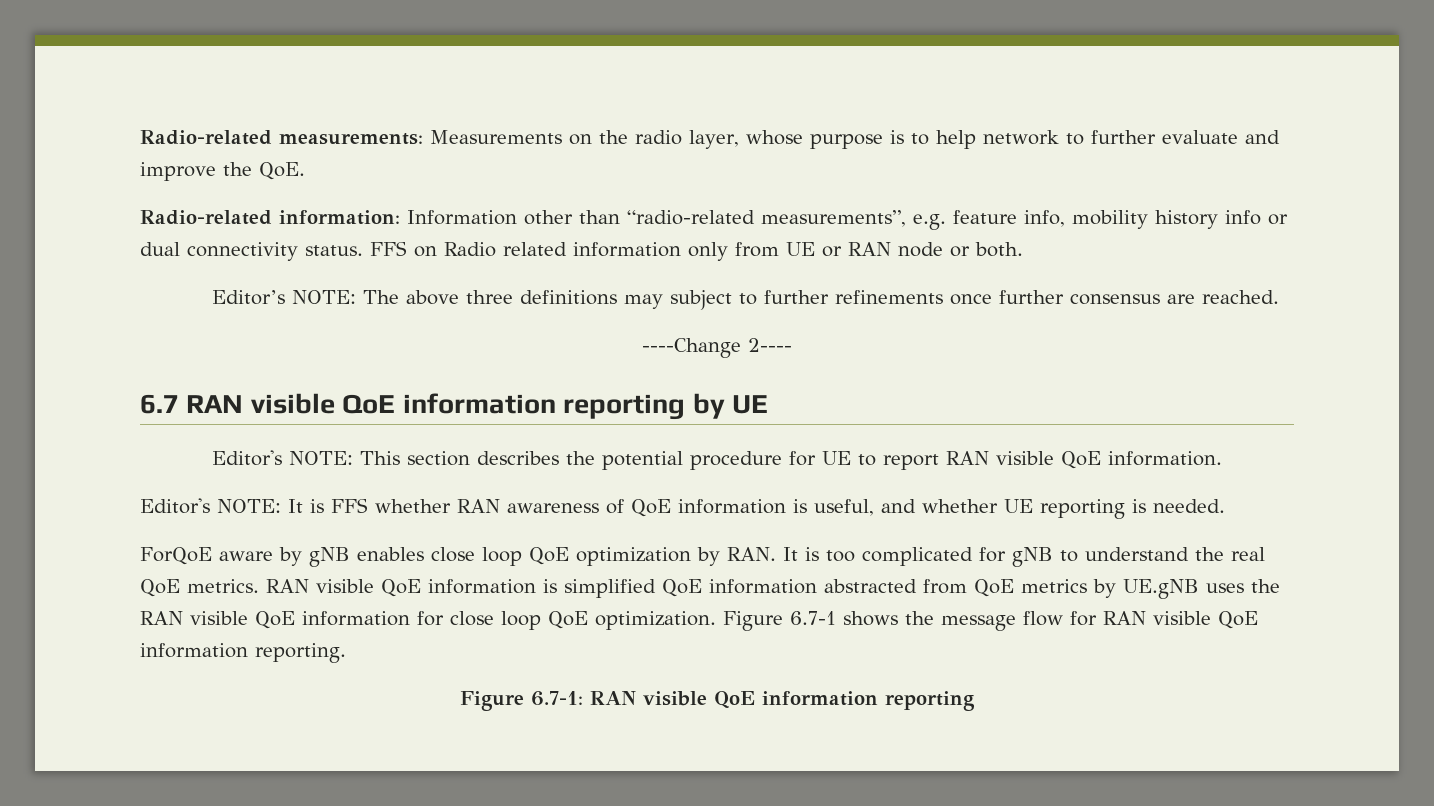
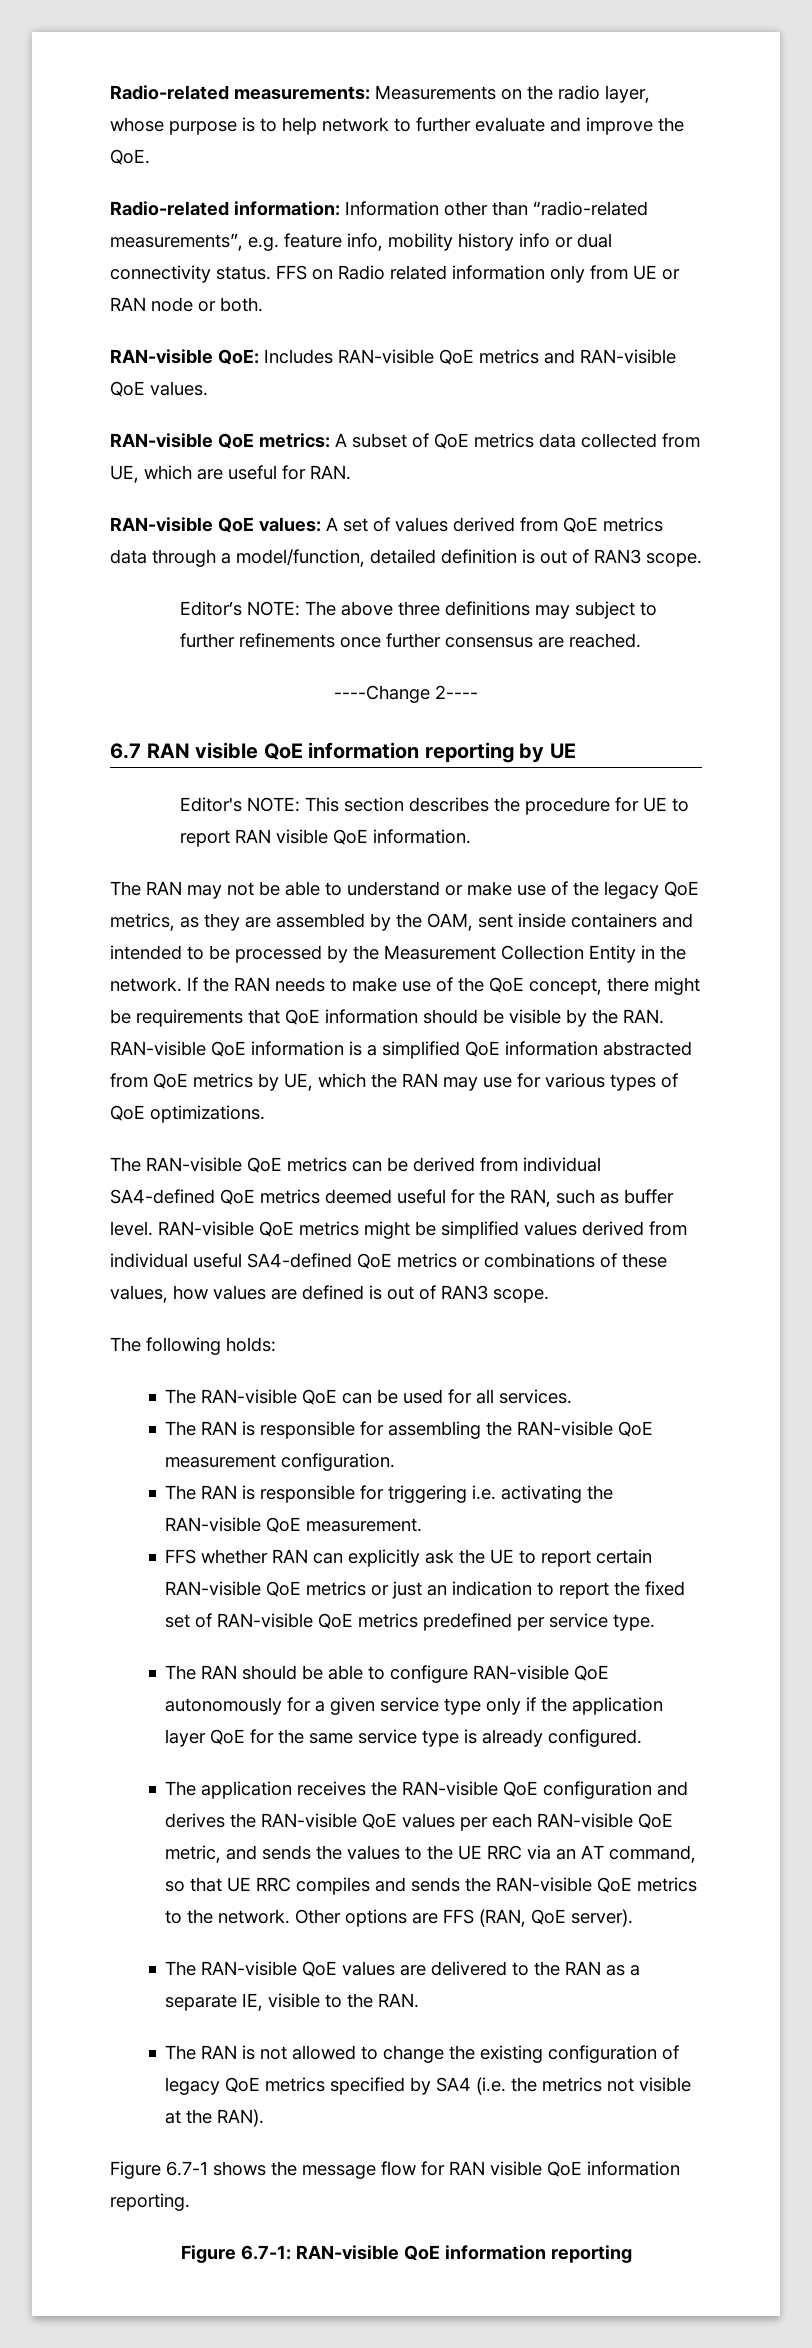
+ RAN-visible QoE: Includes RAN-visible QoE metrics and RAN-visible QoE values.
+ RAN-visible QoE metrics: A subset of QoE metrics data collected from UE, which are useful for RAN.
+ RAN-visible QoE values: A set of values derived from QoE metrics data through a model/function, detailed definition is out of RAN3 scope.
- Editor's NOTE: This section describes the potential procedure for UE to report RAN visible QoE information.
+ Editor's NOTE: This section describes the procedure for UE to report RAN visible QoE information.
- Editor's NOTE: It is FFS whether RAN awareness of QoE information is useful, and whether UE reporting is needed.
- ForQoE aware by gNB enables close loop QoE optimization by RAN. It is too complicated for gNB to understand the real QoE metrics. RAN visible QoE information is simplified QoE information abstracted from QoE metrics by UE.gNB uses the RAN visible QoE information for close loop QoE optimization. Figure 6.7-1 shows the message flow for RAN visible QoE information reporting.
+ The RAN may not be able to understand or make use of the legacy QoE metrics, as they are assembled by the OAM, sent inside containers and intended to be processed by the Measurement Collection Entity in the network. If the RAN needs to make use of the QoE concept, there might be requirements that QoE information should be visible by the RAN. RAN-visible QoE information is a simplified QoE information abstracted from QoE metrics by UE, which the RAN may use for various types of QoE optimizations.
+ The RAN-visible QoE metrics can be derived from individual SA4-defined QoE metrics deemed useful for the RAN, such as buffer level. RAN-visible QoE metrics might be simplified values derived from individual useful SA4-defined QoE metrics or combinations of these values, how values are defined is out of RAN3 scope.
+ The following holds:
+ The RAN-visible QoE can be used for all services.
+ The RAN is responsible for assembling the RAN-visible QoE measurement configuration.
+ The RAN is responsible for triggering i.e. activating the RAN-visible QoE measurement.
+ FFS whether RAN can explicitly ask the UE to report certain RAN-visible QoE metrics or just an indication to report the fixed set of RAN-visible QoE metrics predefined per service type.
+ The RAN should be able to configure RAN-visible QoE autonomously for a given service type only if the application layer QoE for the same service type is already configured.
+ The application receives the RAN-visible QoE configuration and derives the RAN-visible QoE values per each RAN-visible QoE metric, and sends the values to the UE RRC via an AT command, so that UE RRC compiles and sends the RAN-visible QoE metrics to the network. Other options are FFS (RAN, QoE server).
+ The RAN-visible QoE values are delivered to the RAN as a separate IE, visible to the RAN.
+ The RAN is not allowed to change the existing configuration of legacy QoE metrics specified by SA4 (i.e. the metrics not visible at the RAN).
+ Figure 6.7-1 shows the message flow for RAN visible QoE information reporting.
- Figure 6.7-1: RAN visible QoE information reporting
+ Figure 6.7-1: RAN-visible QoE information reporting

